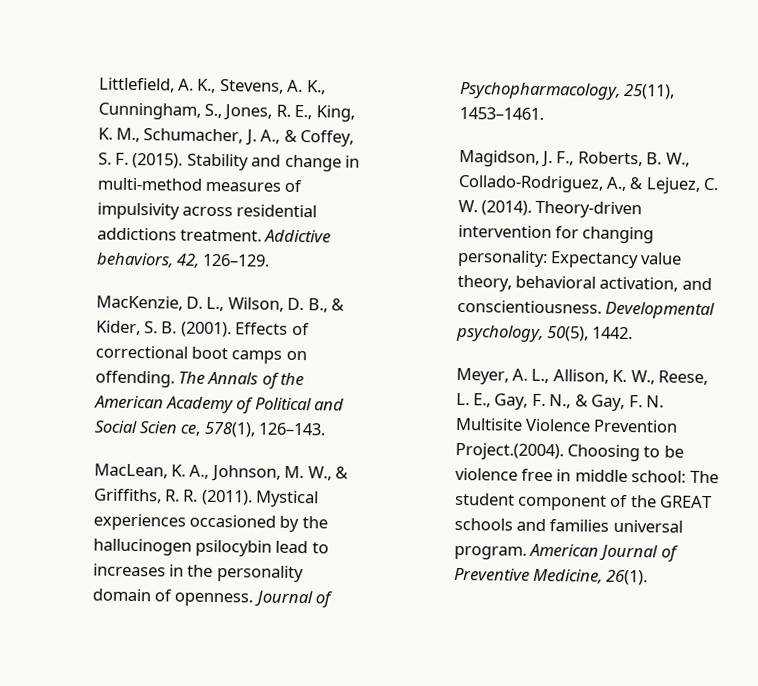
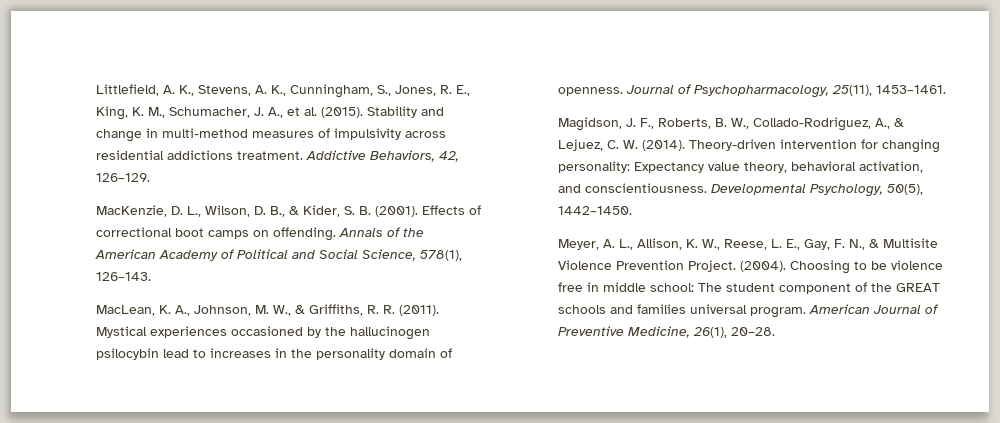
- Littlefield, A. K., Stevens, A. K., Cunningham, S., Jones, R. E., King, K. M., Schumacher, J. A., & Coffey, S. F. (2015).
+ Littlefield, A. K., Stevens, A. K., Cunningham, S., Jones, R. E., King, K. M., Schumacher, J. A., et al. (2015).
- Addictive behaviors, 42, 126–129.
+ Addictive Behaviors, 42, 126–129.
- The Annals of the American Academy of Political and Social Scien ce, 578(1), 126–143.
+ Annals of the American Academy of Political and Social Science, 578(1), 126–143.
- Developmental psychology, 50(5), 1442.
+ Developmental Psychology, 50(5), 1442–1450.
- Meyer, A. L., Allison, K. W., Reese, L. E., Gay, F. N., & Gay, F. N. Multisite Violence Prevention Project.(2004). Choosing to be violence free in middle school: The student component of the GREAT schools and families universal program.
+ Meyer, A. L., Allison, K. W., Reese, L. E., Gay, F. N., & Multisite Violence Prevention Project. (2004). Choosing to be violence free in middle school: The student component of the GREAT schools and families universal program.
- American Journal of Preventive Medicine, 26(1).
+ American Journal of Preventive Medicine, 26(1), 20–28.

